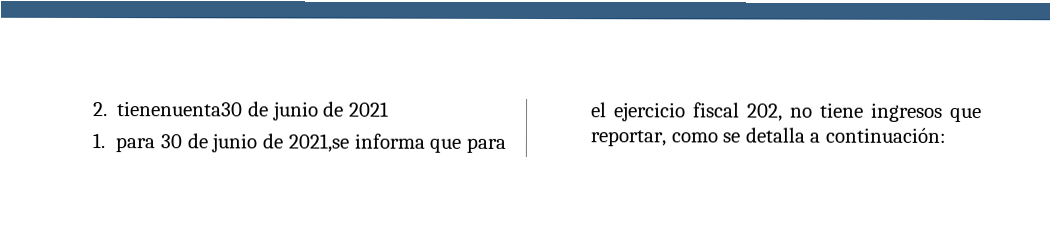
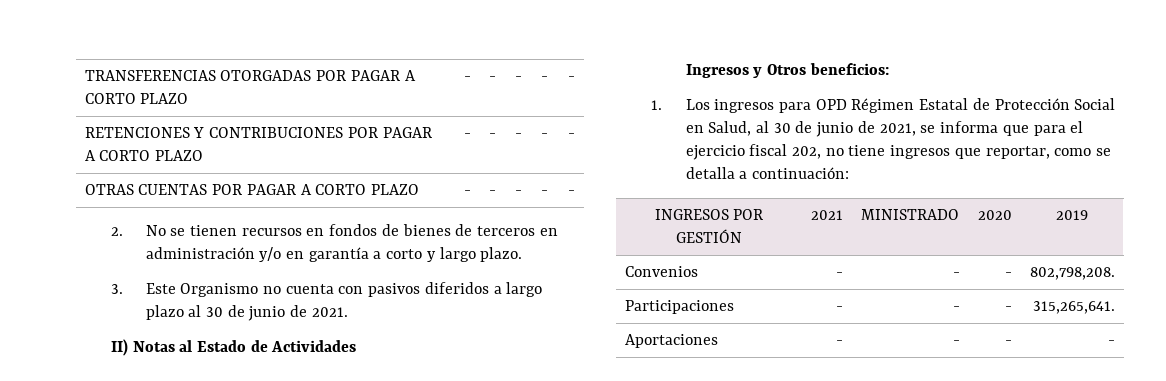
- 2. tienenuenta30 de junio de 2021
- 1. para 30 de junio de 2021,se informa que para el ejercicio fiscal 202, no tiene ingresos que reportar, como se detalla a continuación:
+ TRANSFERENCIAS OTORGADAS POR PAGAR A CORTO PLAZO | - | - | - | - | -
+ RETENCIONES Y CONTRIBUCIONES POR PAGAR A CORTO PLAZO | - | - | - | - | -
+ OTRAS CUENTAS POR PAGAR A CORTO PLAZO | - | - | - | - | -
+ 2. No se tienen recursos en fondos de bienes de terceros en administración y/o en garantía a corto y largo plazo.
+ 3. Este Organismo no cuenta con pasivos diferidos a largo plazo al 30 de junio de 2021.
+ II) Notas al Estado de Actividades
+ Ingresos y Otros beneficios:
+ 1. Los ingresos para OPD Régimen Estatal de Protección Social en Salud, al 30 de junio de 2021, se informa que para el ejercicio fiscal 202, no tiene ingresos que reportar, como se detalla a continuación:
+ INGRESOS POR GESTIÓN | 2021 | MINISTRADO | 2020 | 2019
+ Convenios | - | - | - | 802,798,208.
+ Participaciones | - | - | - | 315,265,641.
+ Aportaciones | - | - | - | -

